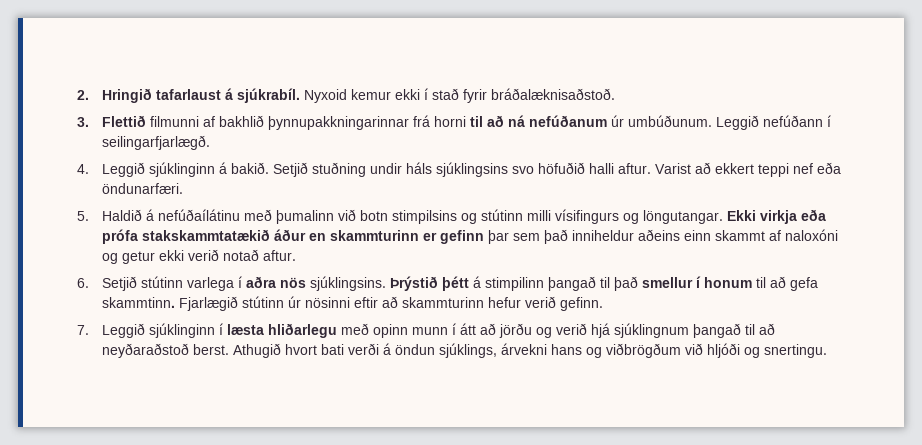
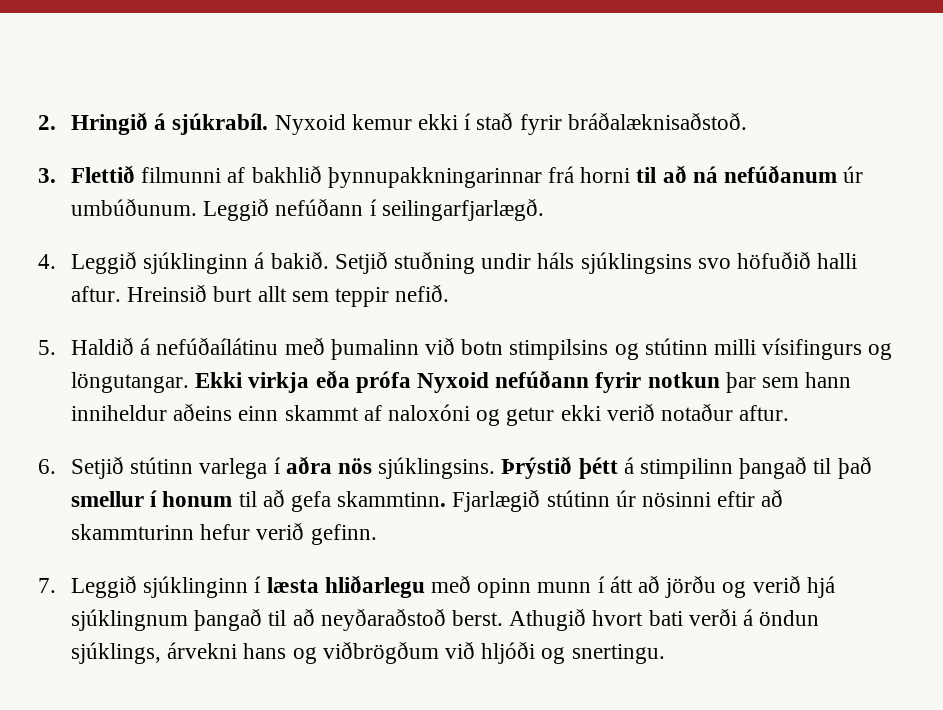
- 2. Hringið tafarlaust á sjúkrabíl.
+ 2. Hringið á sjúkrabíl.
- Varist að ekkert teppi nef eða öndunarfæri.
+ Hreinsið burt allt sem teppir nefið.
- Ekki virkja eða prófa stakskammtatækið áður en skammturinn er gefinn þar sem það inniheldur aðeins einn skammt af naloxóni og getur ekki verið notað aftur.
+ Ekki virkja eða prófa Nyxoid nefúðann fyrir notkun þar sem hann inniheldur aðeins einn skammt af naloxóni og getur ekki verið notaður aftur.

